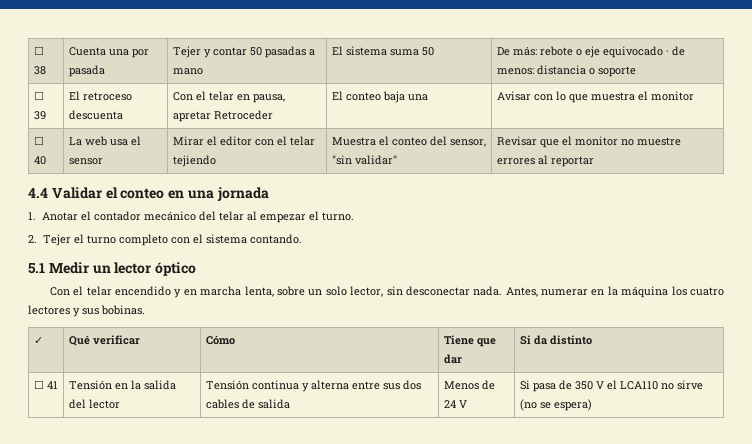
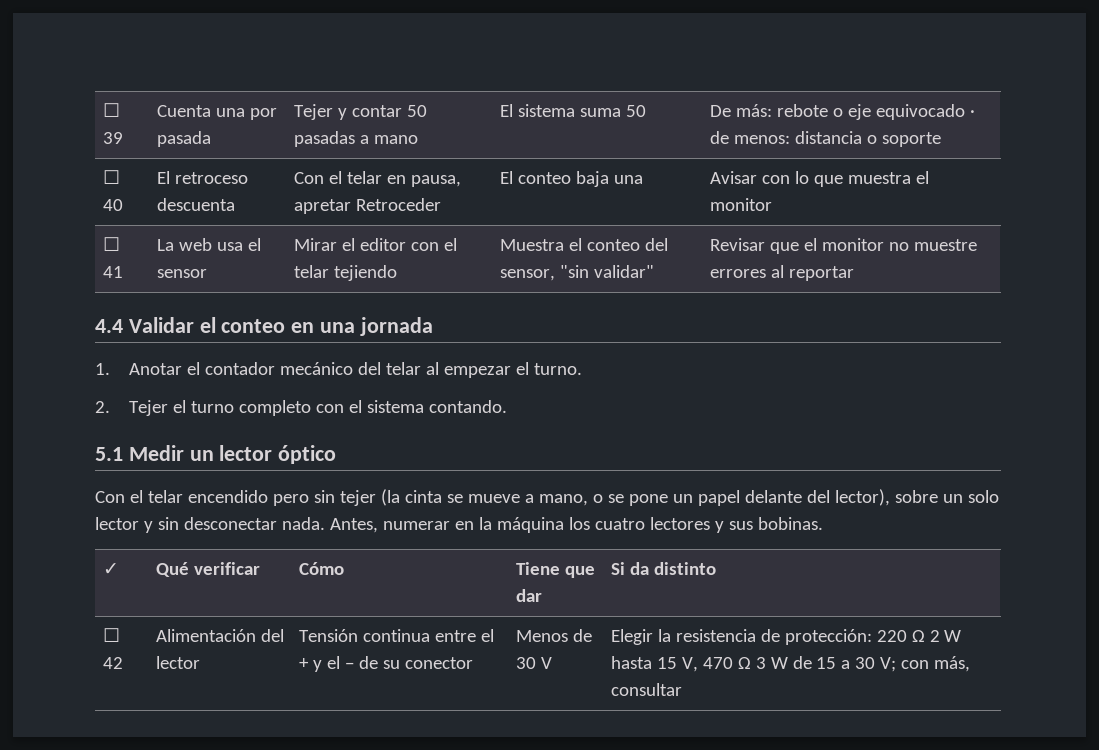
- ☐ 38 | Cuenta una por pasada | Tejer y contar 50 pasadas a mano | El sistema suma 50 | De más: rebote o eje equivocado · de menos: distancia o soporte
+ ☐ 39 | Cuenta una por pasada | Tejer y contar 50 pasadas a mano | El sistema suma 50 | De más: rebote o eje equivocado · de menos: distancia o soporte
- ☐ 39 | El retroceso descuenta | Con el telar en pausa, apretar Retroceder | El conteo baja una | Avisar con lo que muestra el monitor
+ ☐ 40 | El retroceso descuenta | Con el telar en pausa, apretar Retroceder | El conteo baja una | Avisar con lo que muestra el monitor
- ☐ 40 | La web usa el sensor | Mirar el editor con el telar tejiendo | Muestra el conteo del sensor, "sin validar" | Revisar que el monitor no muestre errores al reportar
+ ☐ 41 | La web usa el sensor | Mirar el editor con el telar tejiendo | Muestra el conteo del sensor, "sin validar" | Revisar que el monitor no muestre errores al reportar
- Con el telar encendido y en marcha lenta, sobre un solo lector, sin desconectar nada.
+ Con el telar encendido pero sin tejer (la cinta se mueve a mano, o se pone un papel delante del lector), sobre un solo lector y sin desconectar nada.
- ☐ 41 | Tensión en la salida del lector
+ ☐ 42 | Alimentación del lector
- Tensión continua y alterna entre sus dos cables de salida
+ Tensión continua entre el + y el − de su conector
- Menos de 24 V
+ Menos de 30 V
- Si pasa de 350 V el LCA110 no sirve (no se espera)
+ Elegir la resistencia de protección: 220 Ω 2 W hasta 15 V, 470 Ω 3 W de 15 a 30 V; con más, consultar

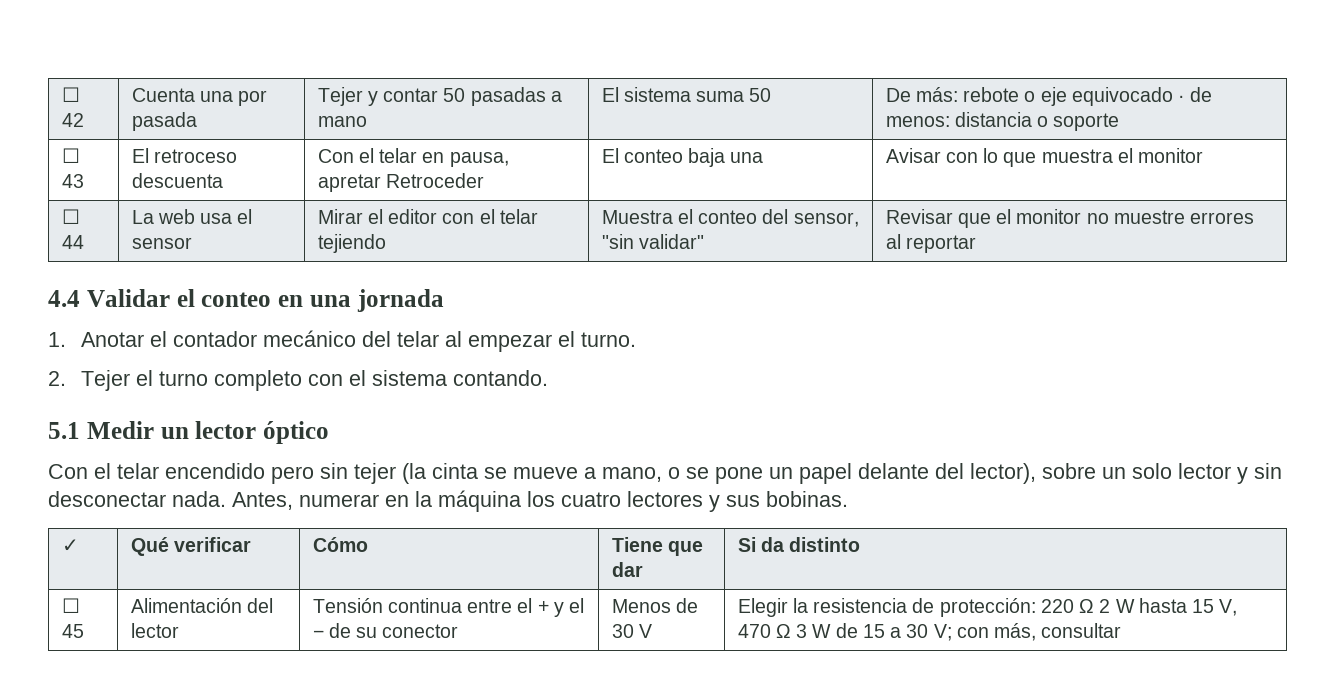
- ☐ 39 | Cuenta una por pasada | Tejer y contar 50 pasadas a mano | El sistema suma 50 | De más: rebote o eje equivocado · de menos: distancia o soporte
+ ☐ 42 | Cuenta una por pasada | Tejer y contar 50 pasadas a mano | El sistema suma 50 | De más: rebote o eje equivocado · de menos: distancia o soporte
- ☐ 40 | El retroceso descuenta | Con el telar en pausa, apretar Retroceder | El conteo baja una | Avisar con lo que muestra el monitor
+ ☐ 43 | El retroceso descuenta | Con el telar en pausa, apretar Retroceder | El conteo baja una | Avisar con lo que muestra el monitor
- ☐ 41 | La web usa el sensor | Mirar el editor con el telar tejiendo | Muestra el conteo del sensor, "sin validar" | Revisar que el monitor no muestre errores al reportar
+ ☐ 44 | La web usa el sensor | Mirar el editor con el telar tejiendo | Muestra el conteo del sensor, "sin validar" | Revisar que el monitor no muestre errores al reportar
- ☐ 42
+ ☐ 45

